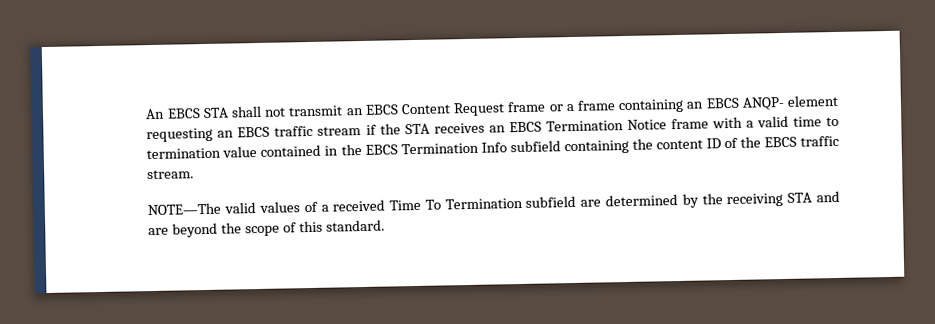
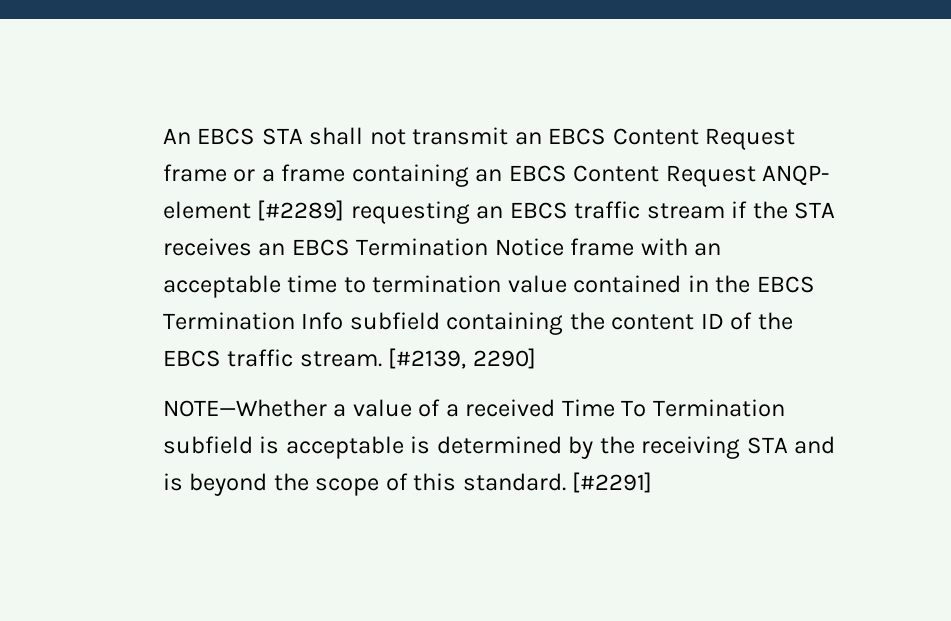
- An EBCS STA shall not transmit an EBCS Content Request frame or a frame containing an EBCS ANQP- element requesting an EBCS traffic stream if the STA receives an EBCS Termination Notice frame with a valid time to termination value contained in the EBCS Termination Info subfield containing the content ID of the EBCS traffic stream.
- NOTE—The valid values of a received Time To Termination subfield are determined by the receiving STA and are beyond the scope of this standard.
+ An EBCS STA shall not transmit an EBCS Content Request frame or a frame containing an EBCS Content Request ANQP- element [#2289] requesting an EBCS traffic stream if the STA receives an EBCS Termination Notice frame with an acceptable time to termination value contained in the EBCS Termination Info subfield containing the content ID of the EBCS traffic stream. [#2139, 2290]
+ NOTE—Whether a value of a received Time To Termination subfield is acceptable is determined by the receiving STA and is beyond the scope of this standard.
+ [#2291]

